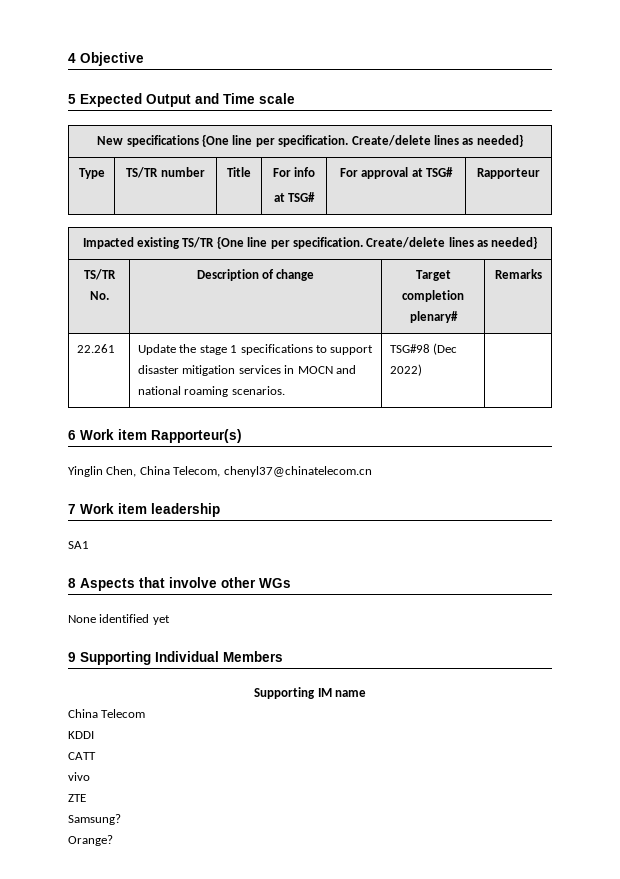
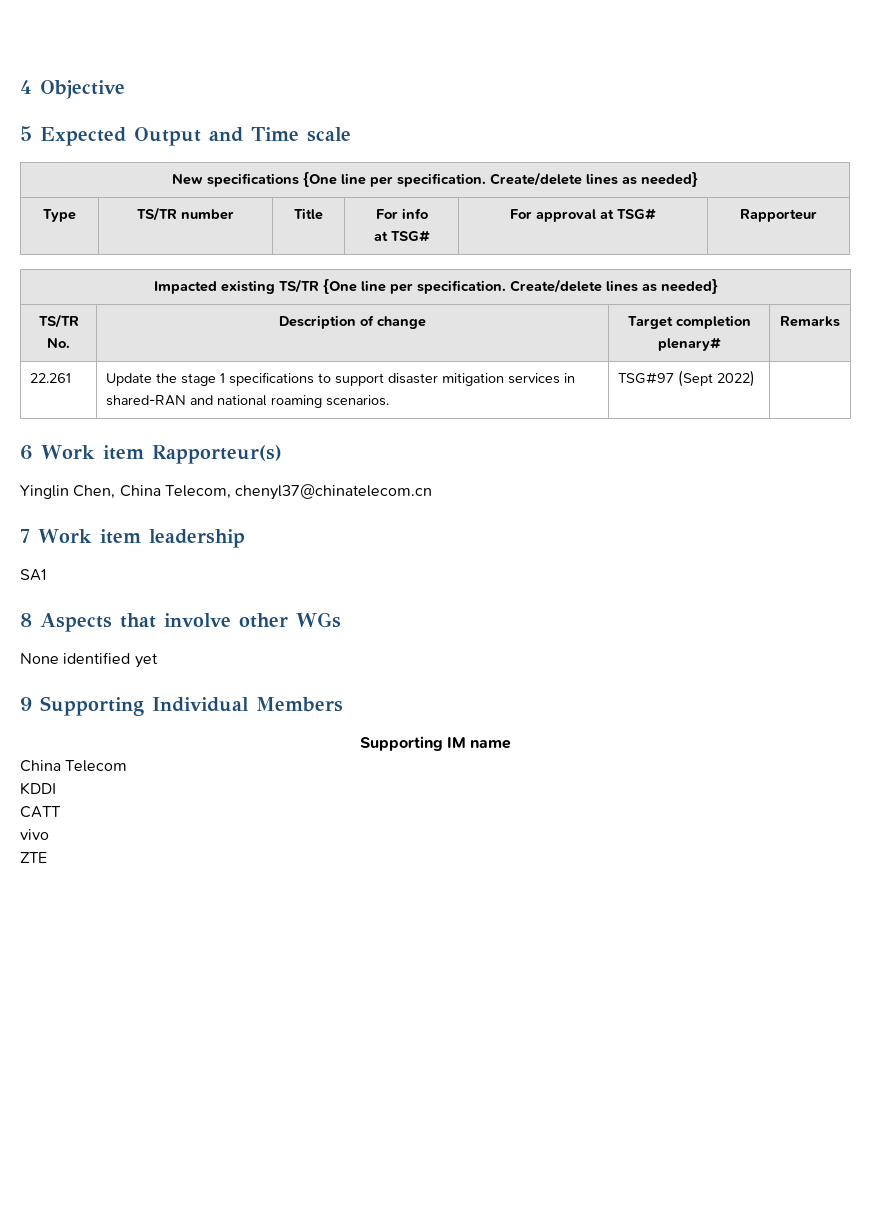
- 22.261 | Update the stage 1 specifications to support disaster mitigation services in MOCN and national roaming scenarios. | TSG#98 (Dec 2022) |
+ 22.261 | Update the stage 1 specifications to support disaster mitigation services in shared-RAN and national roaming scenarios. | TSG#97 (Sept 2022) |
- Samsung?
- Orange?

